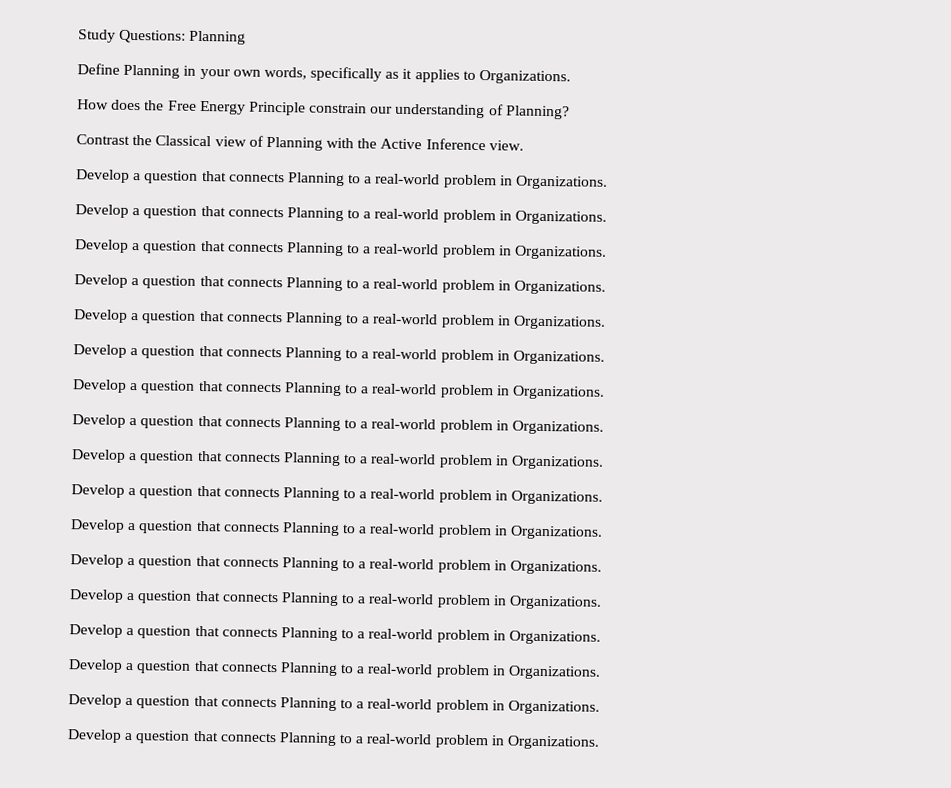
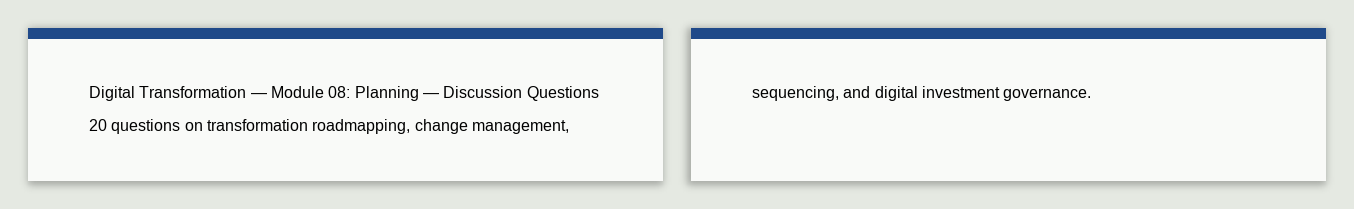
- Study Questions: Planning
- Define Planning in your own words, specifically as it applies to Organizations.
- How does the Free Energy Principle constrain our understanding of Planning?
- Contrast the Classical view of Planning with the Active Inference view.
- Develop a question that connects Planning to a real-world problem in Organizations.
- Develop a question that connects Planning to a real-world problem in Organizations.
- Develop a question that connects Planning to a real-world problem in Organizations.
- Develop a question that connects Planning to a real-world problem in Organizations.
- Develop a question that connects Planning to a real-world problem in Organizations.
- Develop a question that connects Planning to a real-world problem in Organizations.
- Develop a question that connects Planning to a real-world problem in Organizations.
- Develop a question that connects Planning to a real-world problem in Organizations.
- Develop a question that connects Planning to a real-world problem in Organizations.
- Develop a question that connects Planning to a real-world problem in Organizations.
- Develop a question that connects Planning to a real-world problem in Organizations.
- Develop a question that connects Planning to a real-world problem in Organizations.
- Develop a question that connects Planning to a real-world problem in Organizations.
- Develop a question that connects Planning to a real-world problem in Organizations.
- Develop a question that connects Planning to a real-world problem in Organizations.
- Develop a question that connects Planning to a real-world problem in Organizations.
- Develop a question that connects Planning to a real-world problem in Organizations.
+ Digital Transformation — Module 08: Planning — Discussion Questions
+ 20 questions on transformation roadmapping, change management, sequencing, and digital investment governance.

